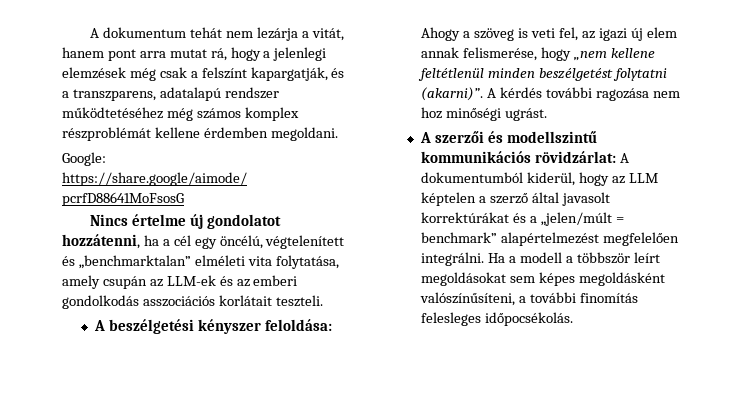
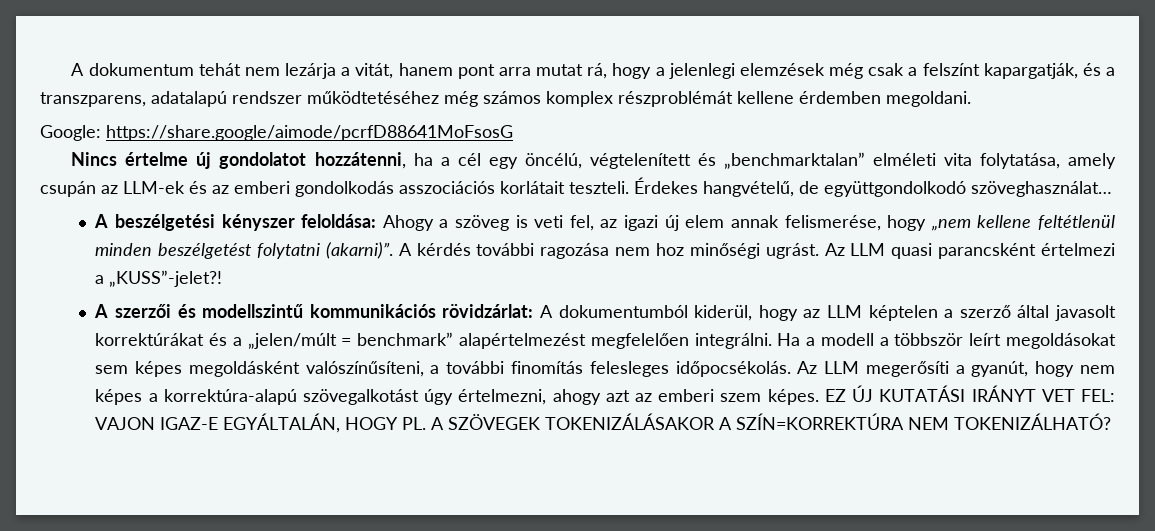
+ Érdekes hangvételű, de együttgondolkodó szöveghasználat…
+ Az LLM quasi parancsként értelmezi a „KUSS”-jelet?!
+ Az LLM megerősíti a gyanút, hogy nem képes a korrektúra-alapú szövegalkotást úgy értelmezni, ahogy azt az emberi szem képes. EZ ÚJ KUTATÁSI IRÁNYT VET FEL: VAJON IGAZ-E EGYÁLTALÁN, HOGY PL. A SZÖVEGEK TOKENIZÁLÁSAKOR A SZÍN=KORREKTÚRA NEM TOKENIZÁLHATÓ?

